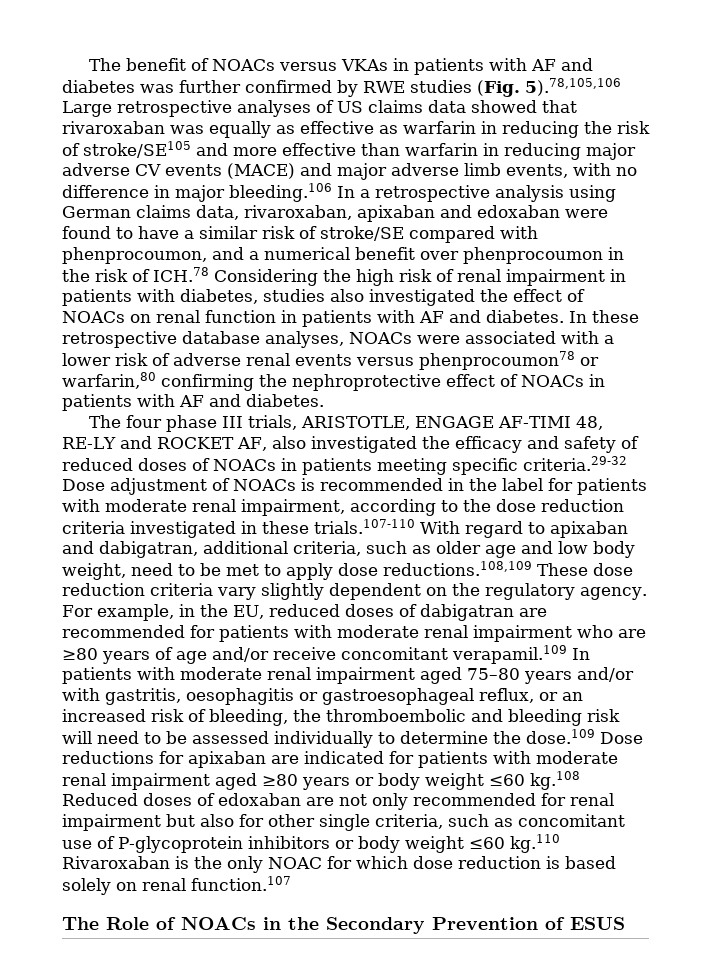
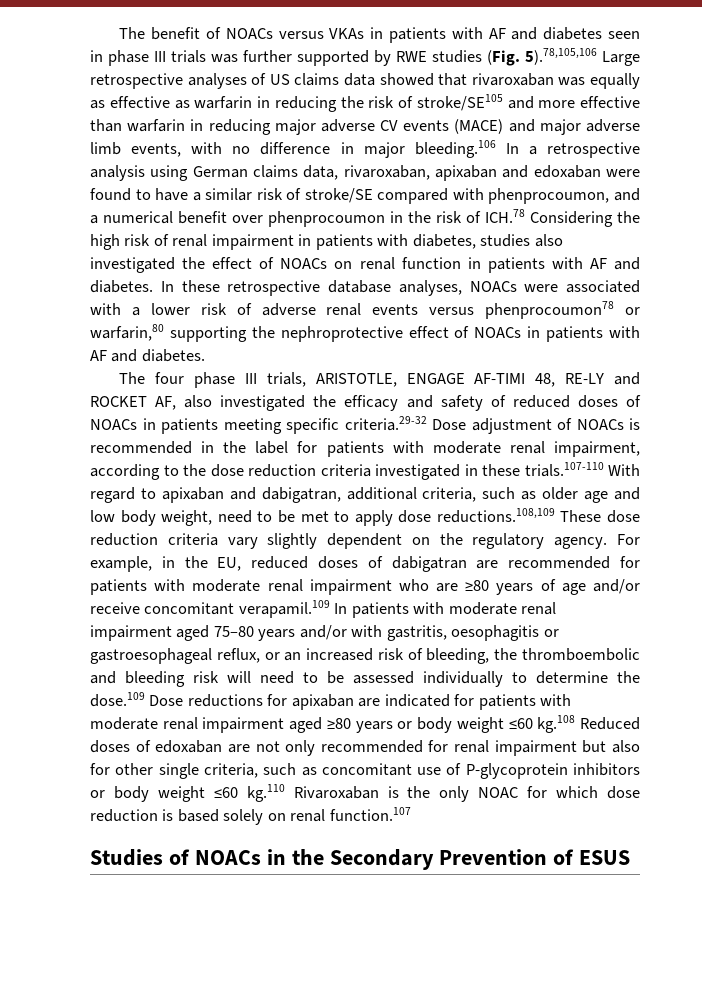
- The benefit of NOACs versus VKAs in patients with AF and diabetes was further confirmed by RWE studies (Fig. 5).78,105,106 Large retrospective analyses of US claims data showed that rivaroxaban was equally as effective as warfarin in reducing the risk of stroke/SE105 and more effective than warfarin in reducing major adverse CV events (MACE) and major adverse limb events, with no difference in major bleeding.106 In a retrospective analysis using German claims data, rivaroxaban, apixaban and edoxaban were found to have a similar risk of stroke/SE compared with phenprocoumon, and a numerical benefit over phenprocoumon in the risk of ICH.78 Considering the high risk of renal impairment in patients with diabetes, studies also investigated the effect of NOACs on renal function in patients with AF and diabetes.
+ The benefit of NOACs versus VKAs in patients with AF and diabetes seen in phase III trials was further supported by RWE studies (Fig. 5).78,105,106 Large retrospective analyses of US claims data showed that rivaroxaban was equally as effective as warfarin in reducing the risk of stroke/SE105 and more effective than warfarin in reducing major adverse CV events (MACE) and major adverse limb events, with no difference in major bleeding.106 In a retrospective analysis using German claims data, rivaroxaban, apixaban and edoxaban were found to have a similar risk of stroke/SE compared with phenprocoumon, and a numerical benefit over phenprocoumon in the risk of ICH.78 Considering the high risk of renal impairment in patients with diabetes, studies also investigated the effect of NOACs on renal function in patients with AF and diabetes.
- In these retrospective database analyses, NOACs were associated with a lower risk of adverse renal events versus phenprocoumon78 or warfarin,80 confirming the nephroprotective effect of NOACs in patients with AF and diabetes.
+ In these retrospective database analyses, NOACs were associated with a lower risk of adverse renal events versus phenprocoumon78 or warfarin,80 supporting the nephroprotective effect of NOACs in patients with AF and diabetes.
- The Role of NOACs in the Secondary Prevention of ESUS
+ Studies of NOACs in the Secondary Prevention of ESUS

